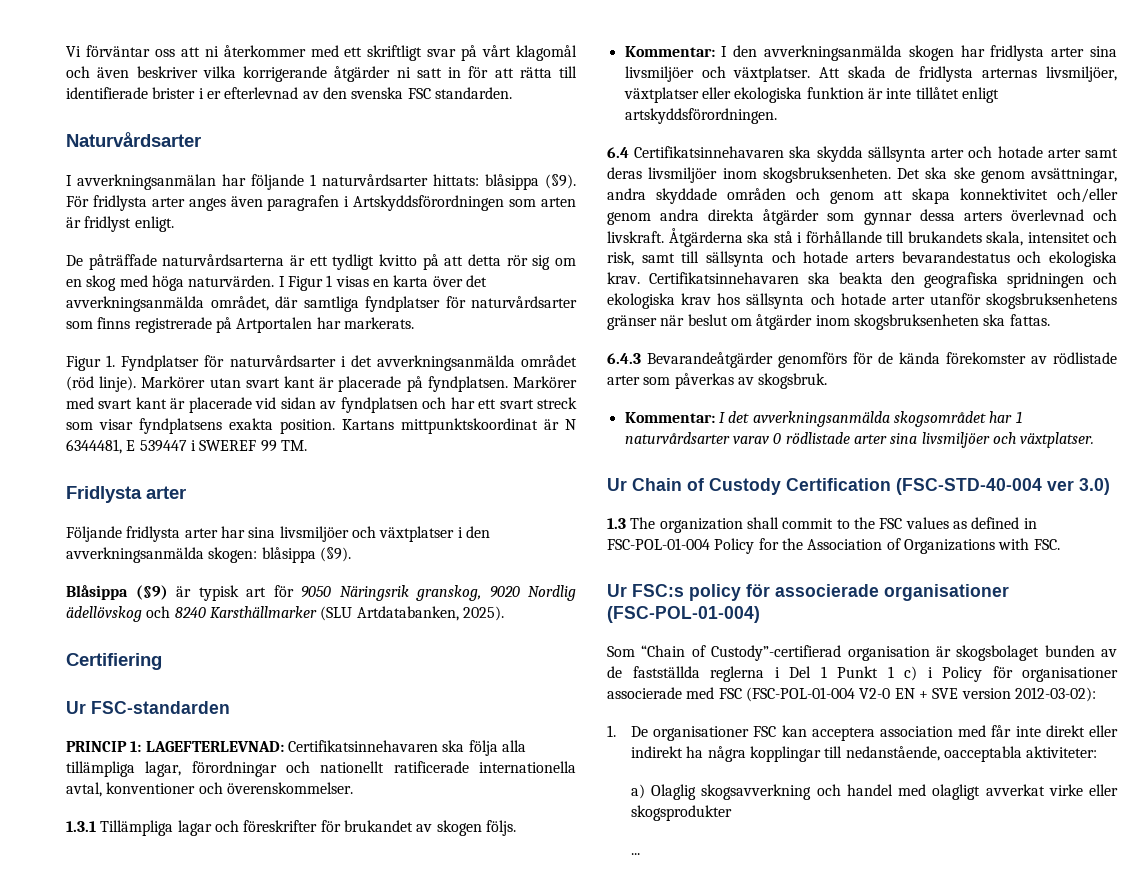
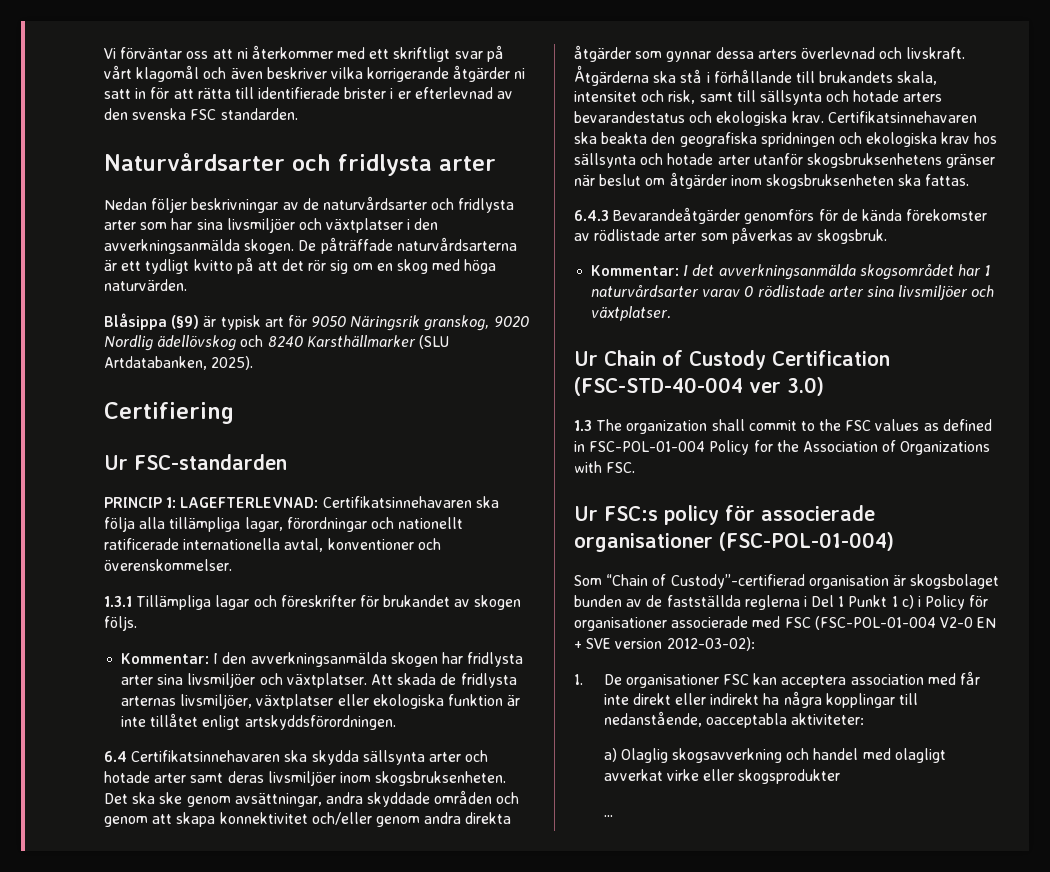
- Naturvårdsarter
- I avverkningsanmälan har följande 1 naturvårdsarter hittats: blåsippa (§9). För fridlysta arter anges även paragrafen i Artskyddsförordningen som arten är fridlyst enligt.
- De påträffade naturvårdsarterna är ett tydligt kvitto på att detta rör sig om en skog med höga naturvärden. I Figur 1 visas en karta över det avverkningsanmälda området, där samtliga fyndplatser för naturvårdsarter som finns registrerade på Artportalen har markerats.
- Figur 1. Fyndplatser för naturvårdsarter i det avverkningsanmälda området (röd linje). Markörer utan svart kant är placerade på fyndplatsen. Markörer med svart kant är placerade vid sidan av fyndplatsen och har ett svart streck som visar fyndplatsens exakta position. Kartans mittpunktskoordinat är N 6344481, E 539447 i SWEREF 99 TM.
- Fridlysta arter
- Följande fridlysta arter har sina livsmiljöer och växtplatser i den avverkningsanmälda skogen: blåsippa (§9).
+ Naturvårdsarter och fridlysta arter
+ Nedan följer beskrivningar av de naturvårdsarter och fridlysta arter som har sina livsmiljöer och växtplatser i den avverkningsanmälda skogen. De påträffade naturvårdsarterna är ett tydligt kvitto på att det rör sig om en skog med höga naturvärden.

